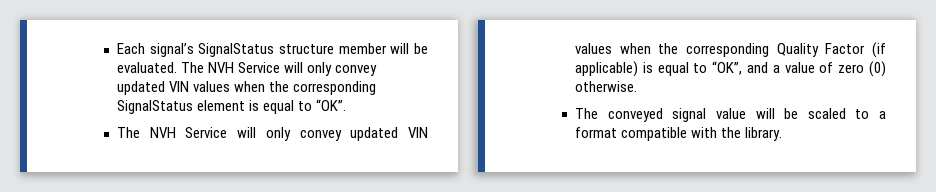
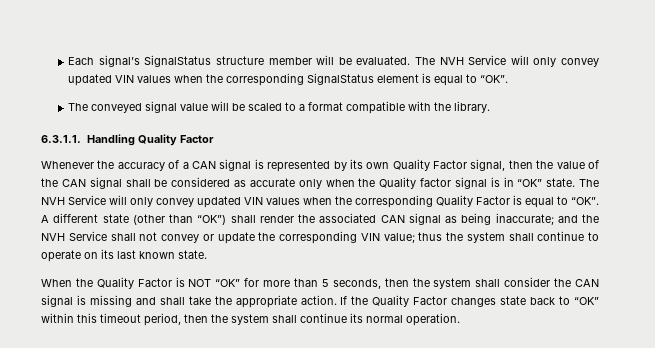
- The NVH Service will only convey updated VIN values when the corresponding Quality Factor (if applicable) is equal to “OK”, and a value of zero (0) otherwise.
  The conveyed signal value will be scaled to a format compatible with the library.
+ 6.3.1.1. Handling Quality Factor
+ Whenever the accuracy of a CAN signal is represented by its own Quality Factor signal, then the value of the CAN signal shall be considered as accurate only when the Quality factor signal is in “OK” state. The NVH Service will only convey updated VIN values when the corresponding Quality Factor is equal to “OK”. A different state (other than “OK”) shall render the associated CAN signal as being inaccurate; and the NVH Service shall not convey or update the corresponding VIN value; thus the system shall continue to operate on its last known state.
+ When the Quality Factor is NOT “OK” for more than 5 seconds, then the system shall consider the CAN signal is missing and shall take the appropriate action. If the Quality Factor changes state back to “OK” within this timeout period, then the system shall continue its normal operation.

